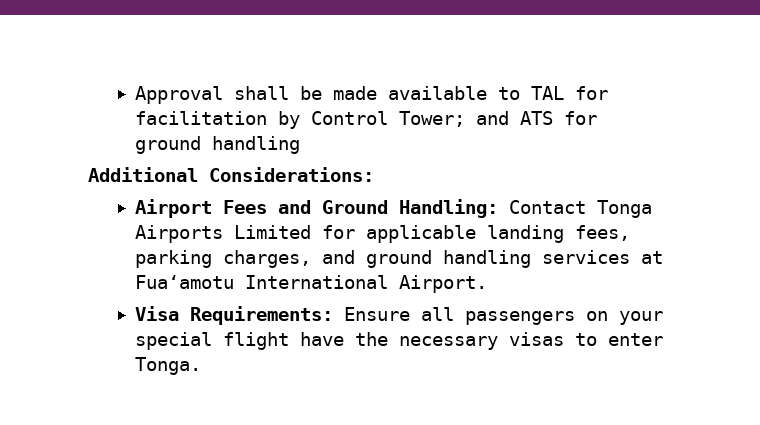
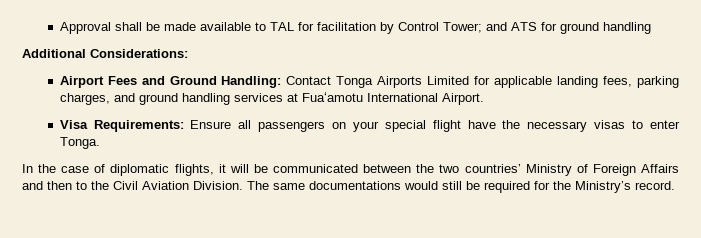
+ In the case of diplomatic flights, it will be communicated between the two countries’ Ministry of Foreign Affairs and then to the Civil Aviation Division. The same documentations would still be required for the Ministry’s record.

